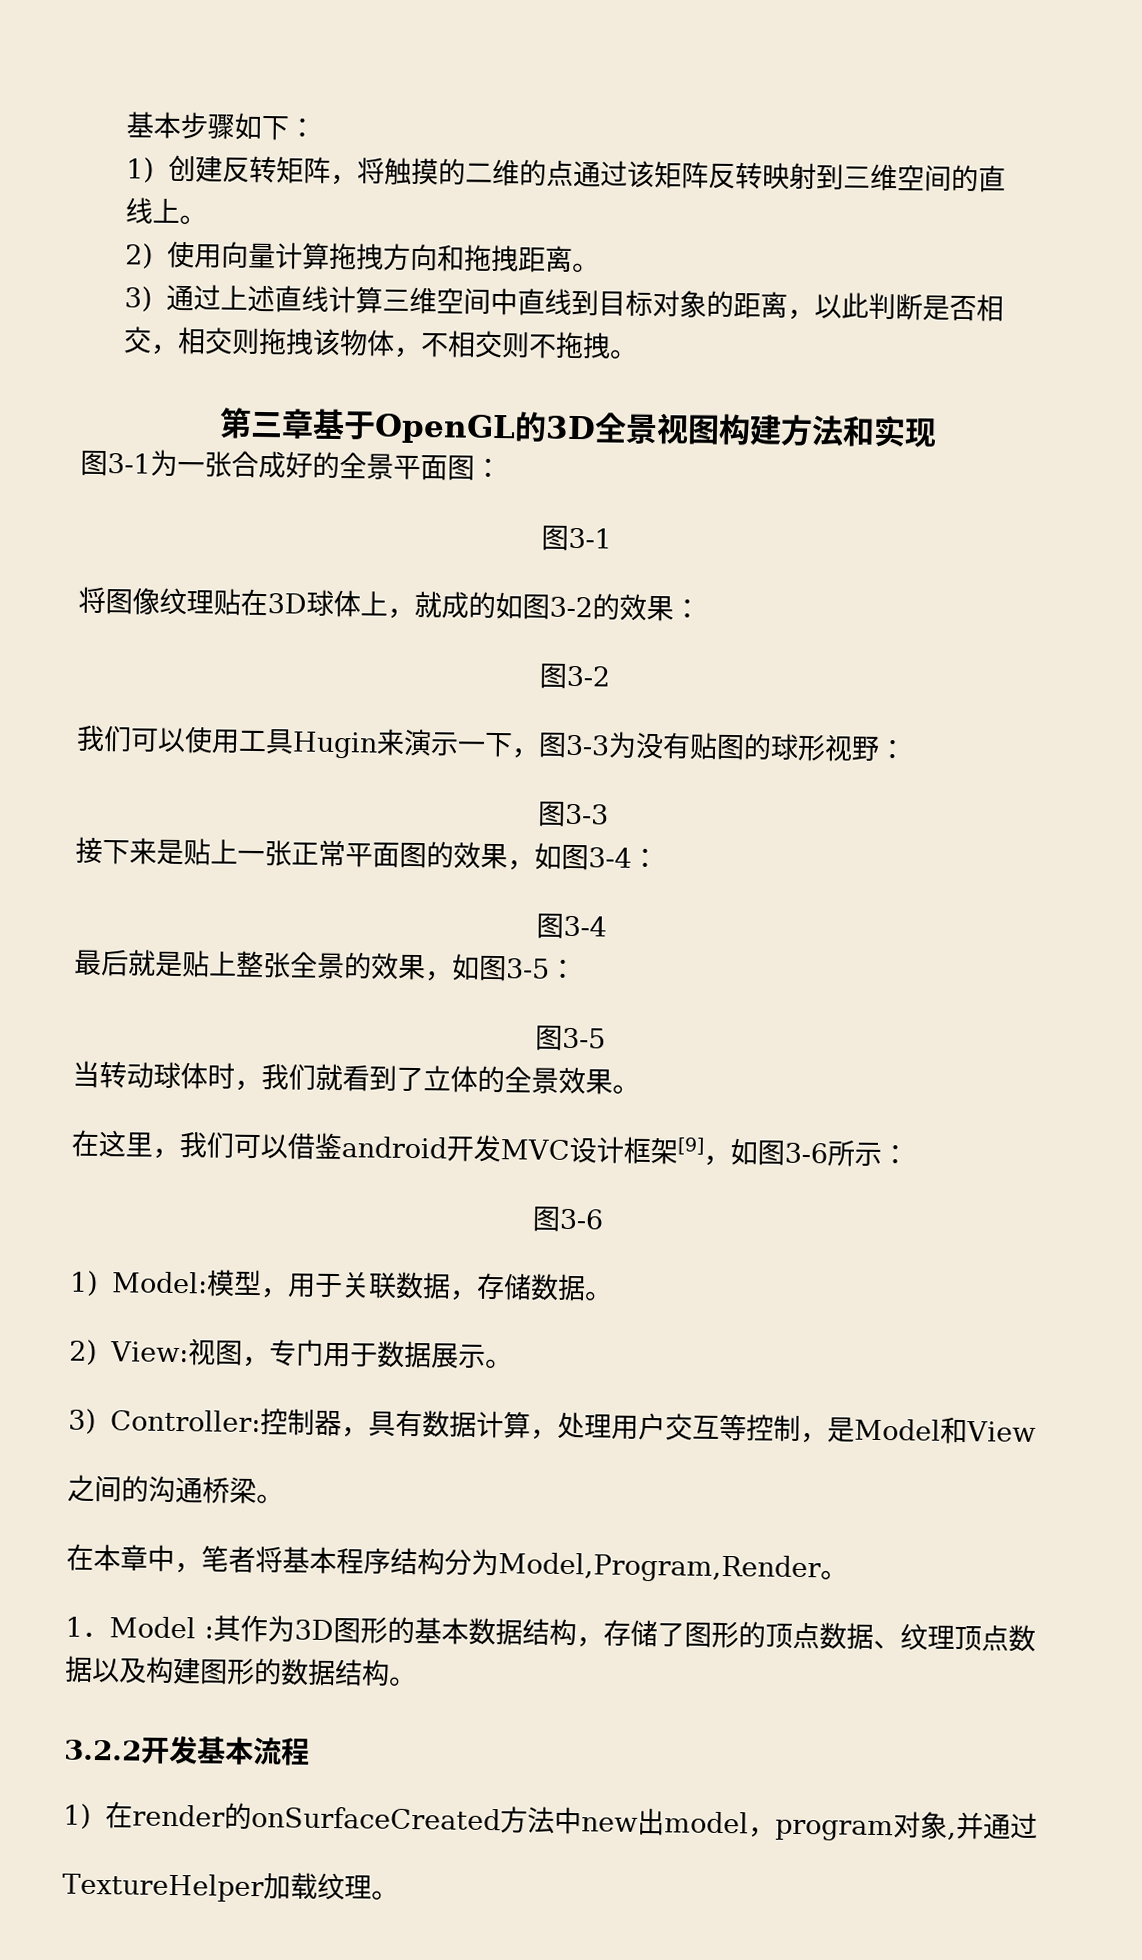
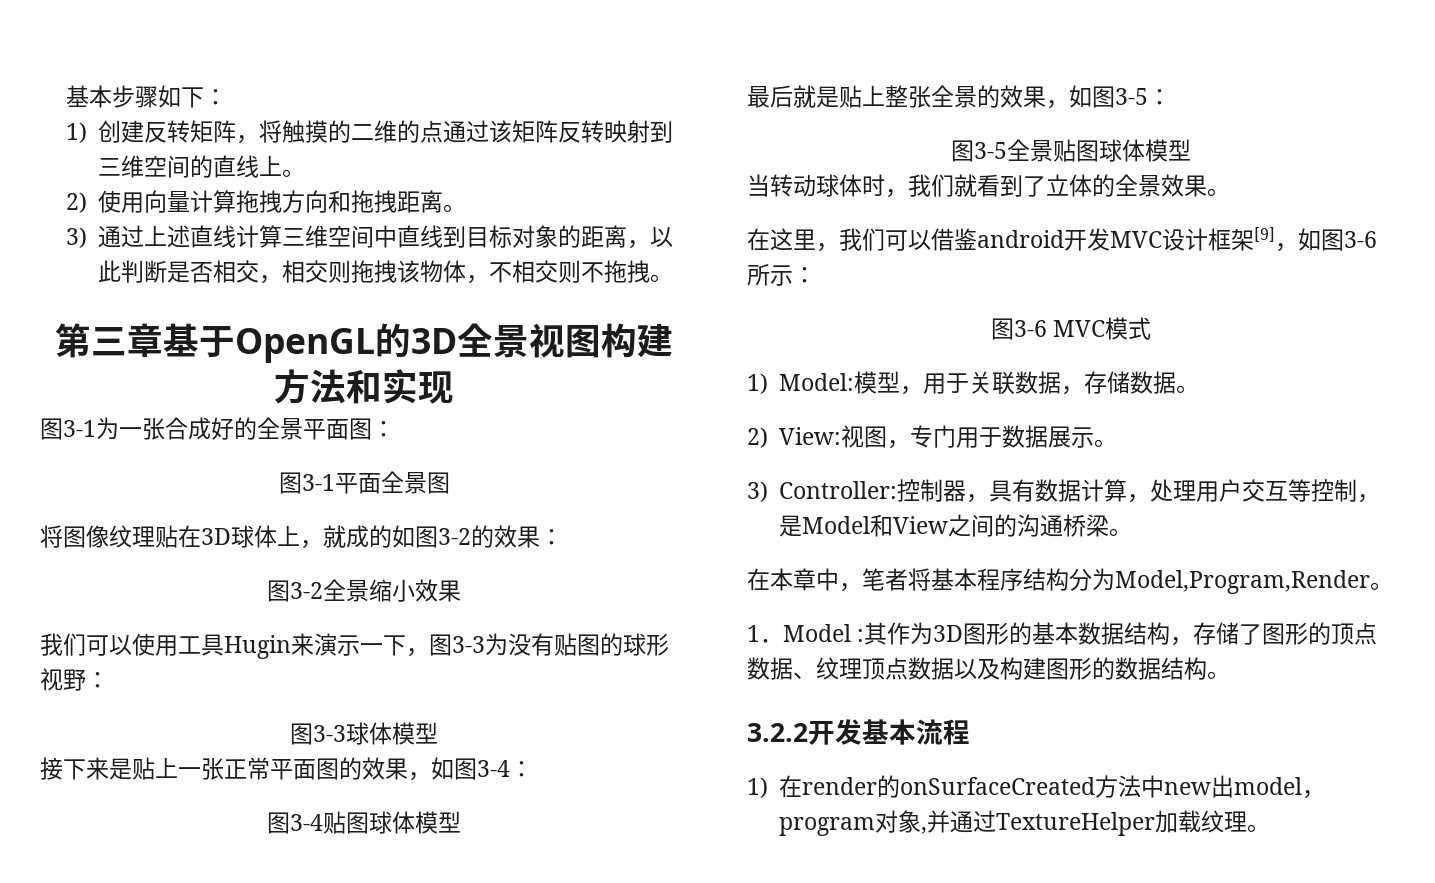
- 1)创建反转矩阵，将触摸的二维的点通过该矩阵反转映射到三维空间的直
- 线上。
+ 1)创建反转矩阵，将触摸的二维的点通过该矩阵反转映射到三维空间的直线上。
- 3)通过上述直线计算三维空间中直线到目标对象的距离，以此判断是否相
- 交，相交则拖拽该物体，不相交则不拖拽。
+ 3)通过上述直线计算三维空间中直线到目标对象的距离，以此判断是否相交，相交则拖拽该物体，不相交则不拖拽。
  图3-1为一张合成好的全景平面图：
- 图3-1
+ 图3-1平面全景图
  将图像纹理贴在3D球体上，就成的如图3-2的效果：
- 图3-2
+ 图3-2全景缩小效果
  我们可以使用工具Hugin来演示一下，图3-3为没有贴图的球形视野：
- 图3-3
+ 图3-3球体模型
  接下来是贴上一张正常平面图的效果，如图3-4：
- 图3-4
+ 图3-4贴图球体模型
  最后就是贴上整张全景的效果，如图3-5：
- 图3-5
+ 图3-5全景贴图球体模型
  在这里，我们可以借鉴android开发MVC设计框架[9]，如图3-6所示：
- 图3-6
+ 图3-6 MVC模式
- 3) Controller:控制器，具有数据计算，处理用户交互等控制，是Model和View
- 之间的沟通桥梁。
+ 3) Controller:控制器，具有数据计算，处理用户交互等控制，是Model和View之间的沟通桥梁。
- 1)在render的onSurfaceCreated方法中new出model，program对象,并通过
- TextureHelper加载纹理。
+ 1)在render的onSurfaceCreated方法中new出model，program对象,并通过TextureHelper加载纹理。

